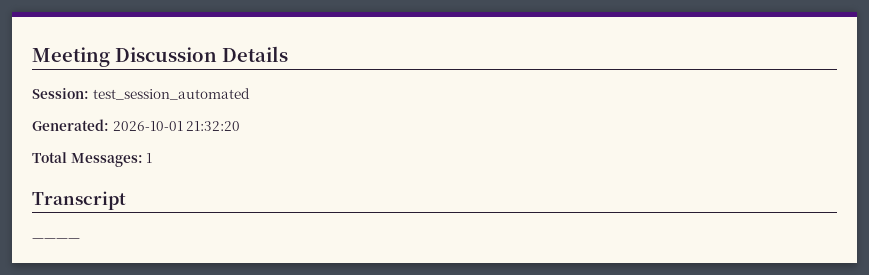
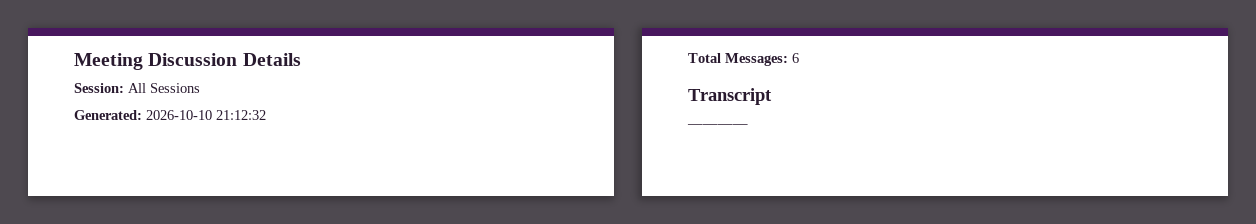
- Session: test_session_automated
+ Session: All Sessions
- Generated: 2026-10-01 21:32:20
+ Generated: 2026-10-10 21:12:32
- Total Messages: 1
+ Total Messages: 6

